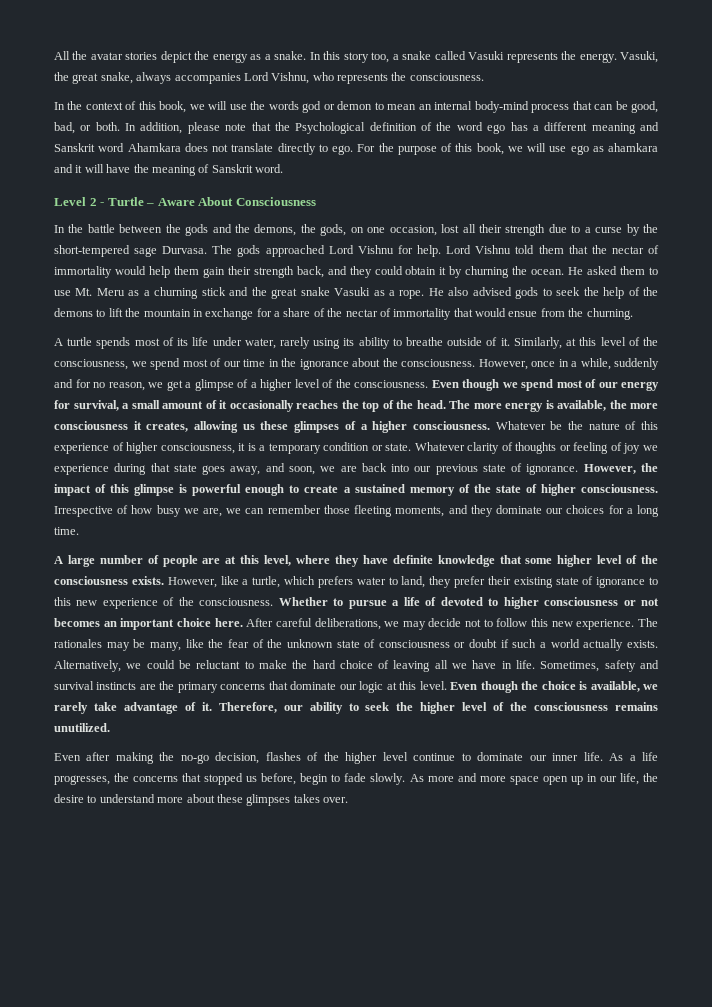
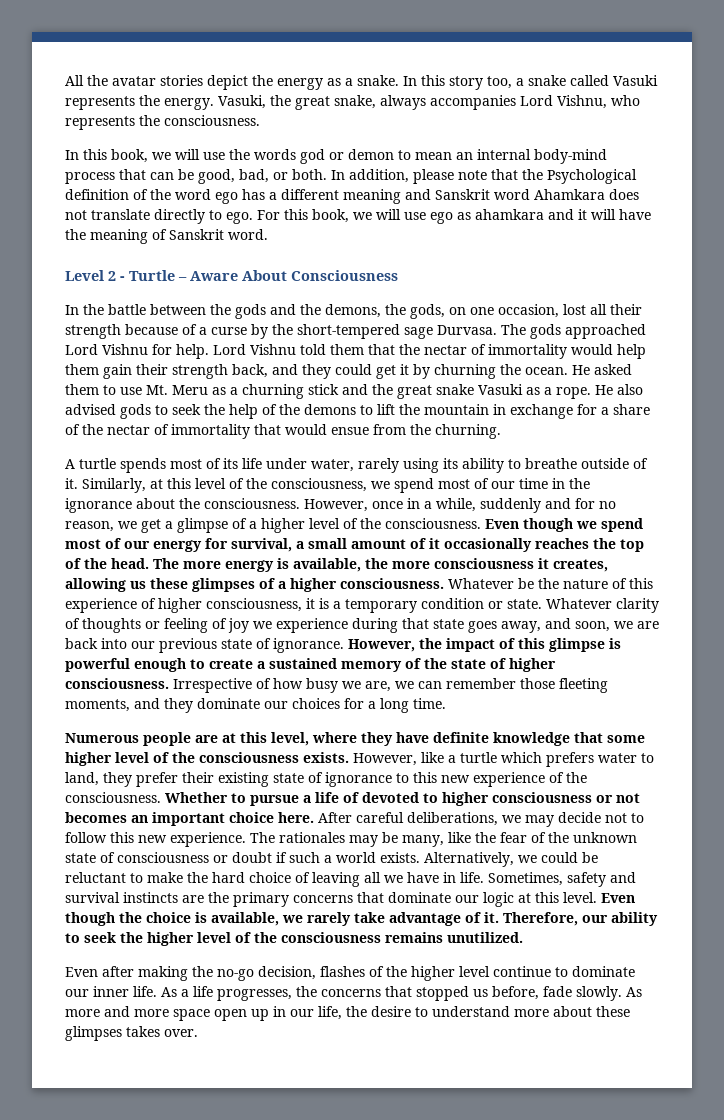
- In the context of this book, we will use the words god or demon to mean an internal body-mind process that can be good, bad, or both.
+ In this book, we will use the words god or demon to mean an internal body-mind process that can be good, bad, or both.
- For the purpose of this book, we will use ego as ahamkara and it will have the meaning of Sanskrit word.
+ For this book, we will use ego as ahamkara and it will have the meaning of Sanskrit word.
- In the battle between the gods and the demons, the gods, on one occasion, lost all their strength due to a curse by the short-tempered sage Durvasa.
+ In the battle between the gods and the demons, the gods, on one occasion, lost all their strength because of a curse by the short-tempered sage Durvasa.
- Lord Vishnu told them that the nectar of immortality would help them gain their strength back, and they could obtain it by churning the ocean.
+ Lord Vishnu told them that the nectar of immortality would help them gain their strength back, and they could get it by churning the ocean.
- A large number of people are at this level, where they have definite knowledge that some higher level of the consciousness exists.
+ Numerous people are at this level, where they have definite knowledge that some higher level of the consciousness exists.
- However, like a turtle, which prefers water to land, they prefer their existing state of ignorance to this new experience of the consciousness.
+ However, like a turtle which prefers water to land, they prefer their existing state of ignorance to this new experience of the consciousness.
- The rationales may be many, like the fear of the unknown state of consciousness or doubt if such a world actually exists.
+ The rationales may be many, like the fear of the unknown state of consciousness or doubt if such a world exists.
- As a life progresses, the concerns that stopped us before, begin to fade slowly.
+ As a life progresses, the concerns that stopped us before, fade slowly.

